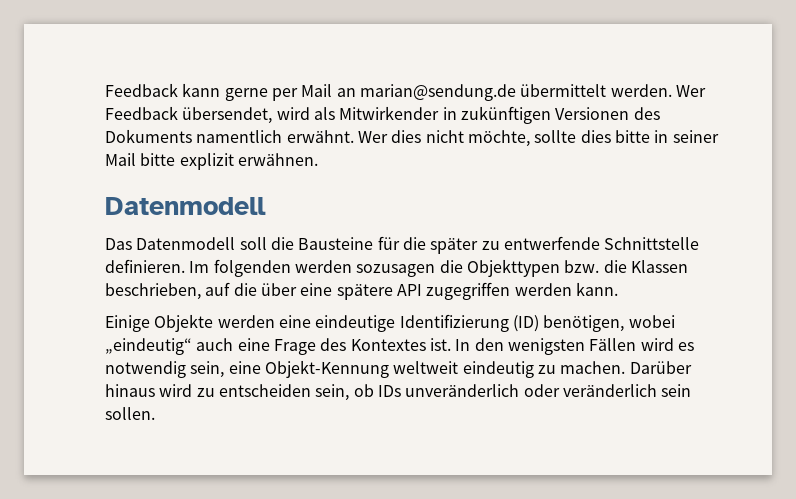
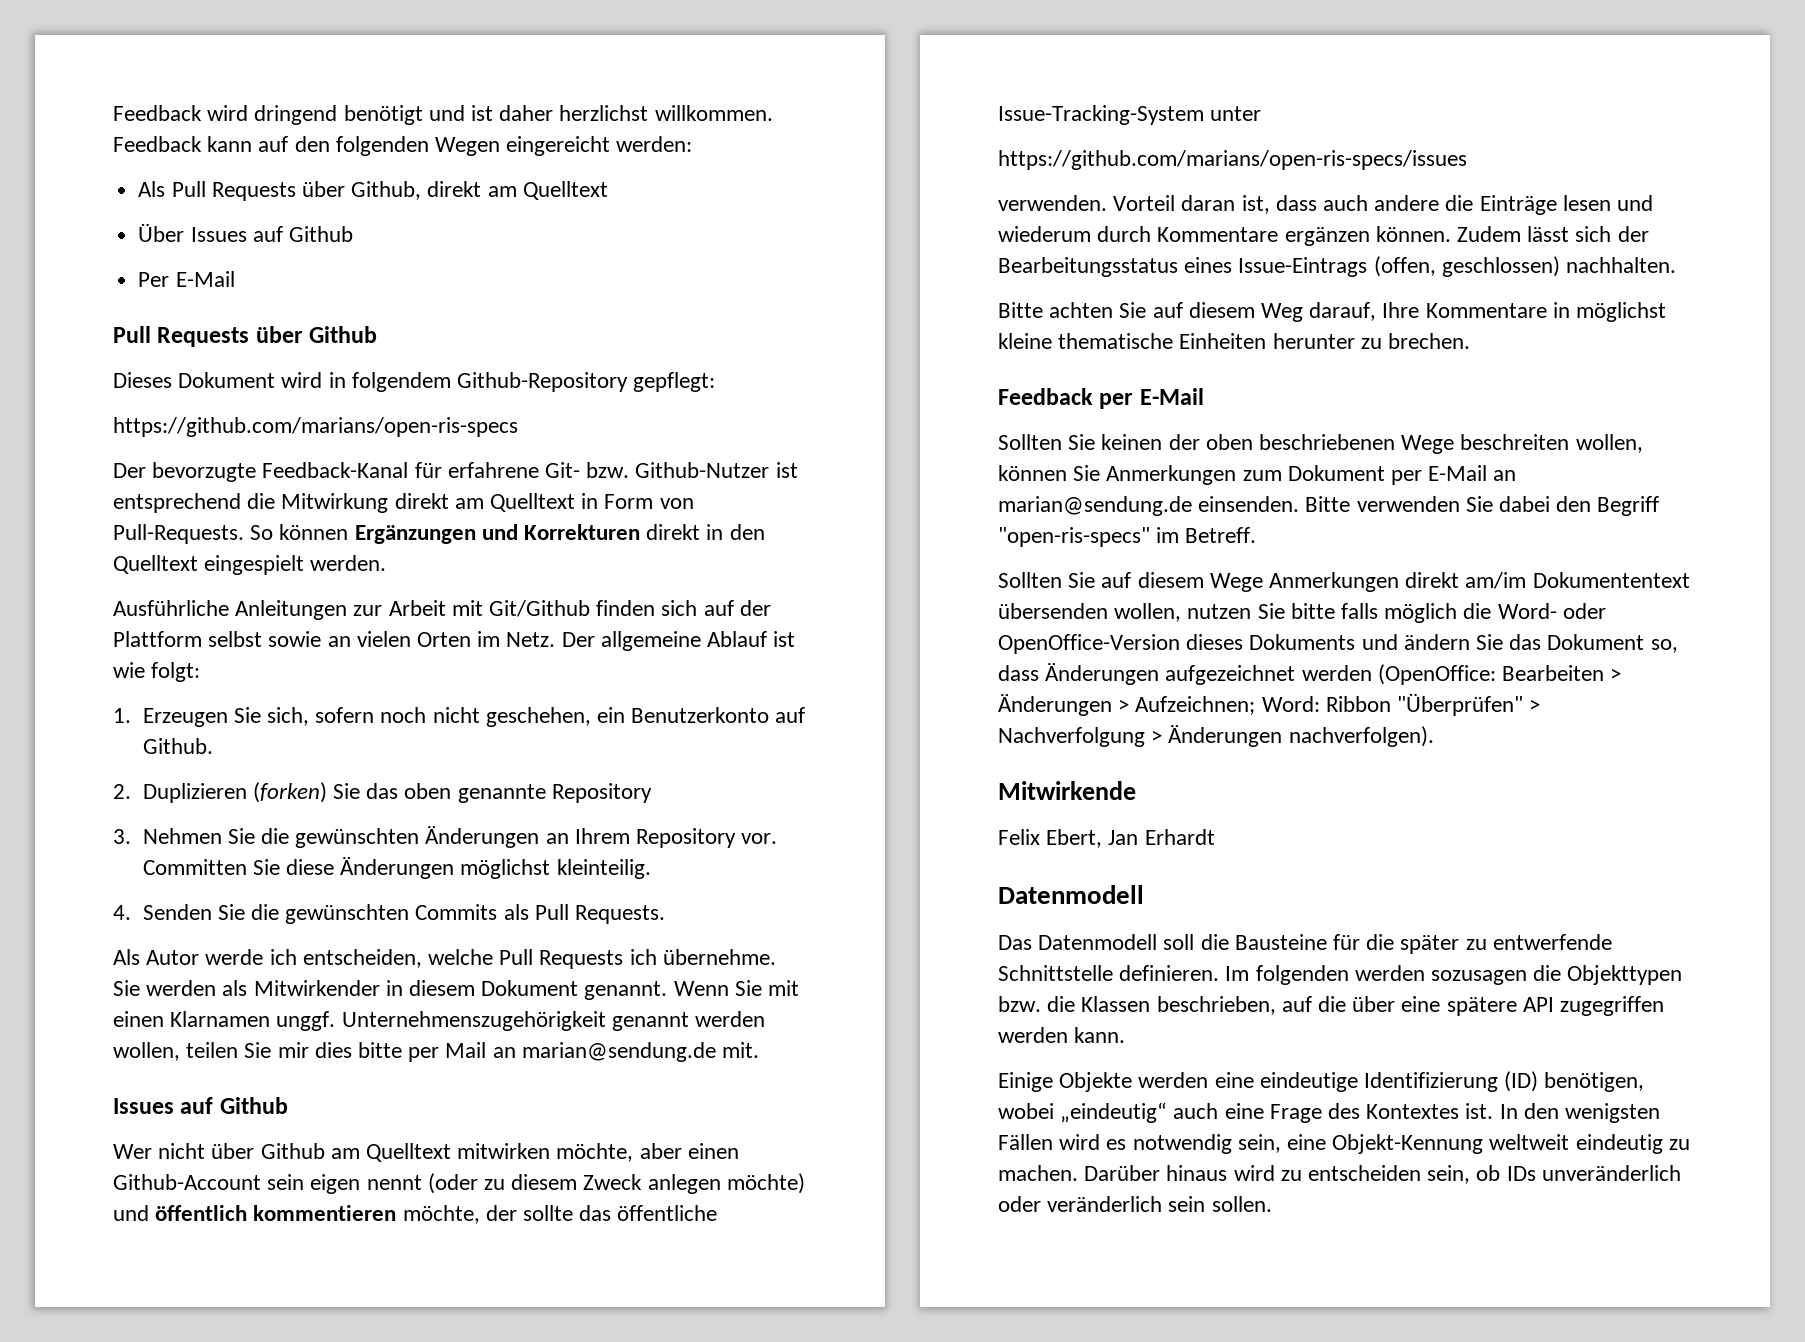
- Feedback kann gerne per Mail an marian@sendung.de übermittelt werden. Wer Feedback übersendet, wird als Mitwirkender in zukünftigen Versionen des Dokuments namentlich erwähnt. Wer dies nicht möchte, sollte dies bitte in seiner Mail bitte explizit erwähnen.
+ Feedback wird dringend benötigt und ist daher herzlichst willkommen. Feedback kann auf den folgenden Wegen eingereicht werden:
+ Als Pull Requests über Github, direkt am Quelltext
+ Über Issues auf Github
+ Per E-Mail
+ Pull Requests über Github
+ Dieses Dokument wird in folgendem Github-Repository gepflegt:
+ https://github.com/marians/open-ris-specs
+ Der bevorzugte Feedback-Kanal für erfahrene Git- bzw. Github-Nutzer ist entsprechend die Mitwirkung direkt am Quelltext in Form von Pull-Requests. So können Ergänzungen und Korrekturen direkt in den Quelltext eingespielt werden.
+ Ausführliche Anleitungen zur Arbeit mit Git/Github finden sich auf der Plattform selbst sowie an vielen Orten im Netz. Der allgemeine Ablauf ist wie folgt:
+ 1. Erzeugen Sie sich, sofern noch nicht geschehen, ein Benutzerkonto auf Github.
+ 2. Duplizieren (forken) Sie das oben genannte Repository
+ 3. Nehmen Sie die gewünschten Änderungen an Ihrem Repository vor. Committen Sie diese Änderungen möglichst kleinteilig.
+ 4. Senden Sie die gewünschten Commits als Pull Requests.
+ Als Autor werde ich entscheiden, welche Pull Requests ich übernehme. Sie werden als Mitwirkender in diesem Dokument genannt. Wenn Sie mit einen Klarnamen unggf. Unternehmenszugehörigkeit genannt werden wollen, teilen Sie mir dies bitte per Mail an marian@sendung.de mit.
+ Issues auf Github
+ Wer nicht über Github am Quelltext mitwirken möchte, aber einen Github-Account sein eigen nennt (oder zu diesem Zweck anlegen möchte) und öffentlich kommentieren möchte, der sollte das öffentliche Issue-Tracking-System unter
+ https://github.com/marians/open-ris-specs/issues
+ verwenden. Vorteil daran ist, dass auch andere die Einträge lesen und wiederum durch Kommentare ergänzen können. Zudem lässt sich der Bearbeitungsstatus eines Issue-Eintrags (offen, geschlossen) nachhalten.
+ Bitte achten Sie auf diesem Weg darauf, Ihre Kommentare in möglichst kleine thematische Einheiten herunter zu brechen.
+ Feedback per E-Mail
+ Sollten Sie keinen der oben beschriebenen Wege beschreiten wollen, können Sie Anmerkungen zum Dokument per E-Mail an marian@sendung.de einsenden. Bitte verwenden Sie dabei den Begriff "open-ris-specs" im Betreff.
+ Sollten Sie auf diesem Wege Anmerkungen direkt am/im Dokumententext übersenden wollen, nutzen Sie bitte falls möglich die Word- oder OpenOffice-Version dieses Dokuments und ändern Sie das Dokument so, dass Änderungen aufgezeichnet werden (OpenOffice: Bearbeiten > Änderungen > Aufzeichnen; Word: Ribbon "Überprüfen" > Nachverfolgung > Änderungen nachverfolgen).
+ Mitwirkende
+ Felix Ebert, Jan Erhardt

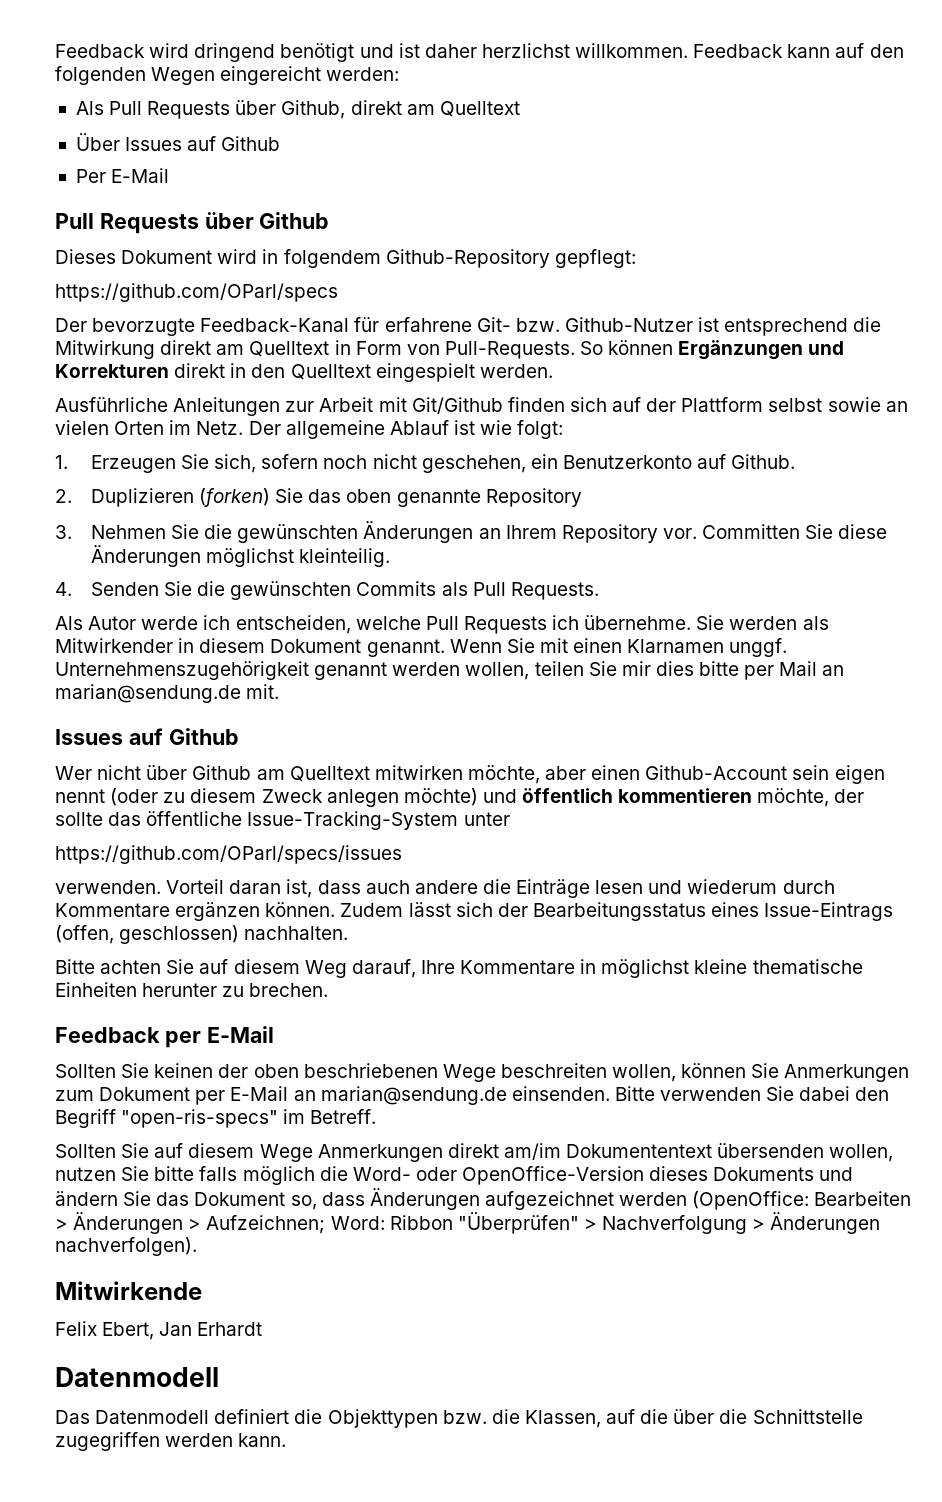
- https://github.com/marians/open-ris-specs
+ https://github.com/OParl/specs
- https://github.com/marians/open-ris-specs/issues
+ https://github.com/OParl/specs/issues
- Das Datenmodell soll die Bausteine für die später zu entwerfende Schnittstelle definieren. Im folgenden werden sozusagen die Objekttypen bzw. die Klassen beschrieben, auf die über eine spätere API zugegriffen werden kann.
+ Das Datenmodell definiert die Objekttypen bzw. die Klassen, auf die über die Schnittstelle zugegriffen werden kann.
- Einige Objekte werden eine eindeutige Identifizierung (ID) benötigen, wobei „eindeutig“ auch eine Frage des Kontextes ist. In den wenigsten Fällen wird es notwendig sein, eine Objekt-Kennung weltweit eindeutig zu machen. Darüber hinaus wird zu entscheiden sein, ob IDs unveränderlich oder veränderlich sein sollen.

